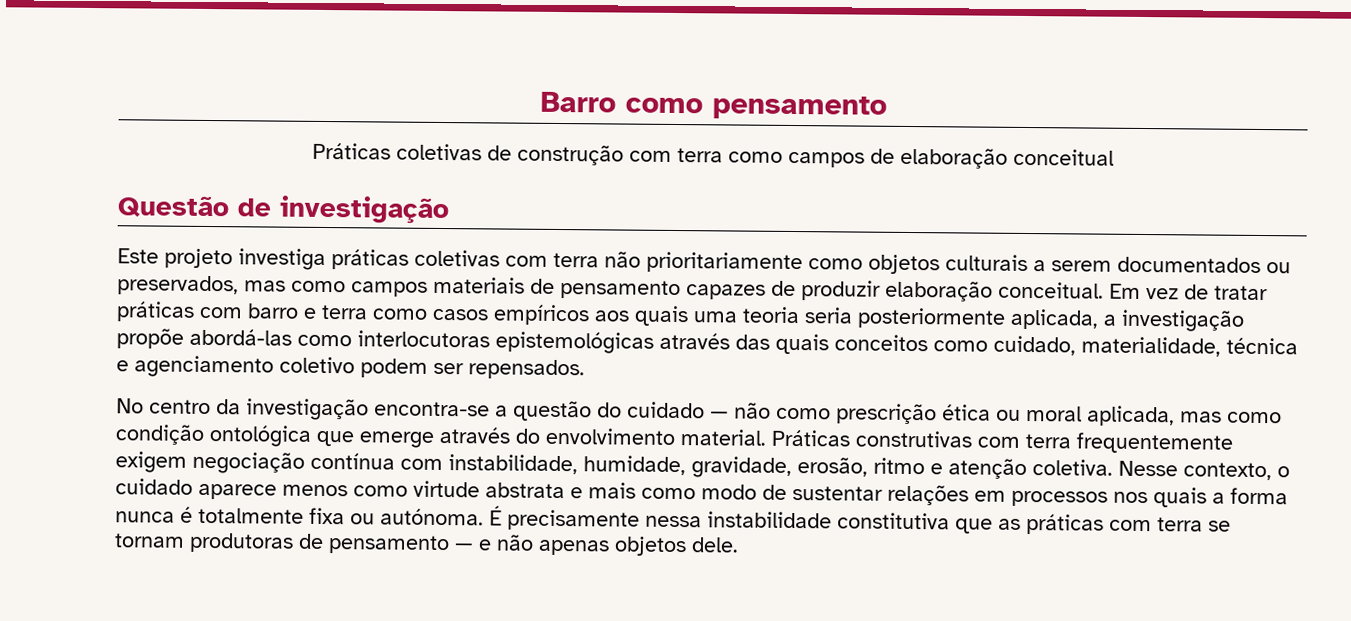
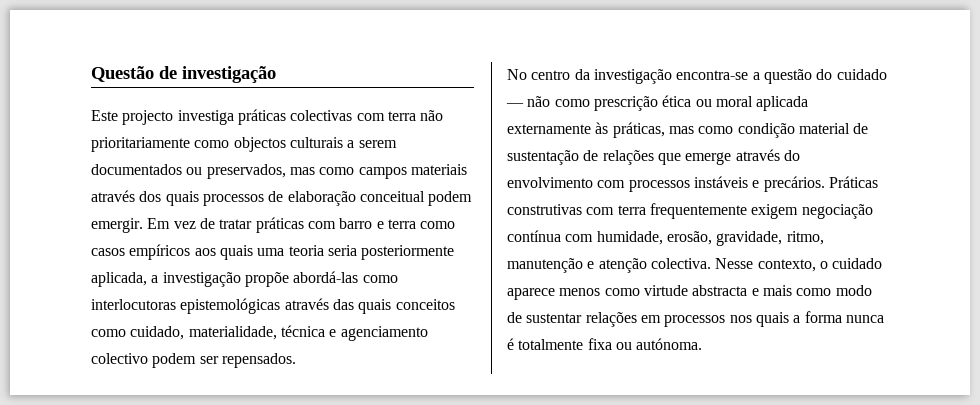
- Barro como pensamento
- Práticas coletivas de construção com terra como campos de elaboração conceitual
- Este projeto investiga práticas coletivas com terra não prioritariamente como objetos culturais a serem documentados ou preservados, mas como campos materiais de pensamento capazes de produzir elaboração conceitual.
+ Este projecto investiga práticas colectivas com terra não prioritariamente como objectos culturais a serem documentados ou preservados, mas como campos materiais através dos quais processos de elaboração conceitual podem emergir.
- Em vez de tratar práticas com barro e terra como casos empíricos aos quais uma teoria seria posteriormente aplicada, a investigação propõe abordá-las como interlocutoras epistemológicas através das quais conceitos como cuidado, materialidade, técnica e agenciamento coletivo podem ser repensados.
+ Em vez de tratar práticas com barro e terra como casos empíricos aos quais uma teoria seria posteriormente aplicada, a investigação propõe abordá-las como interlocutoras epistemológicas através das quais conceitos como cuidado, materialidade, técnica e agenciamento colectivo podem ser repensados.
- No centro da investigação encontra-se a questão do cuidado — não como prescrição ética ou moral aplicada, mas como condição ontológica que emerge através do envolvimento material.
+ No centro da investigação encontra-se a questão do cuidado — não como prescrição ética ou moral aplicada externamente às práticas, mas como condição material de sustentação de relações que emerge através do envolvimento com processos instáveis e precários.
- Práticas construtivas com terra frequentemente exigem negociação contínua com instabilidade, humidade, gravidade, erosão, ritmo e atenção coletiva.
+ Práticas construtivas com terra frequentemente exigem negociação contínua com humidade, erosão, gravidade, ritmo, manutenção e atenção colectiva.
- Nesse contexto, o cuidado aparece menos como virtude abstrata e mais como modo de sustentar relações em processos nos quais a forma nunca é totalmente fixa ou autónoma. É precisamente nessa instabilidade constitutiva que as práticas com terra se tornam produtoras de pensamento — e não apenas objetos dele.
+ Nesse contexto, o cuidado aparece menos como virtude abstracta e mais como modo de sustentar relações em processos nos quais a forma nunca é totalmente fixa ou autónoma.

